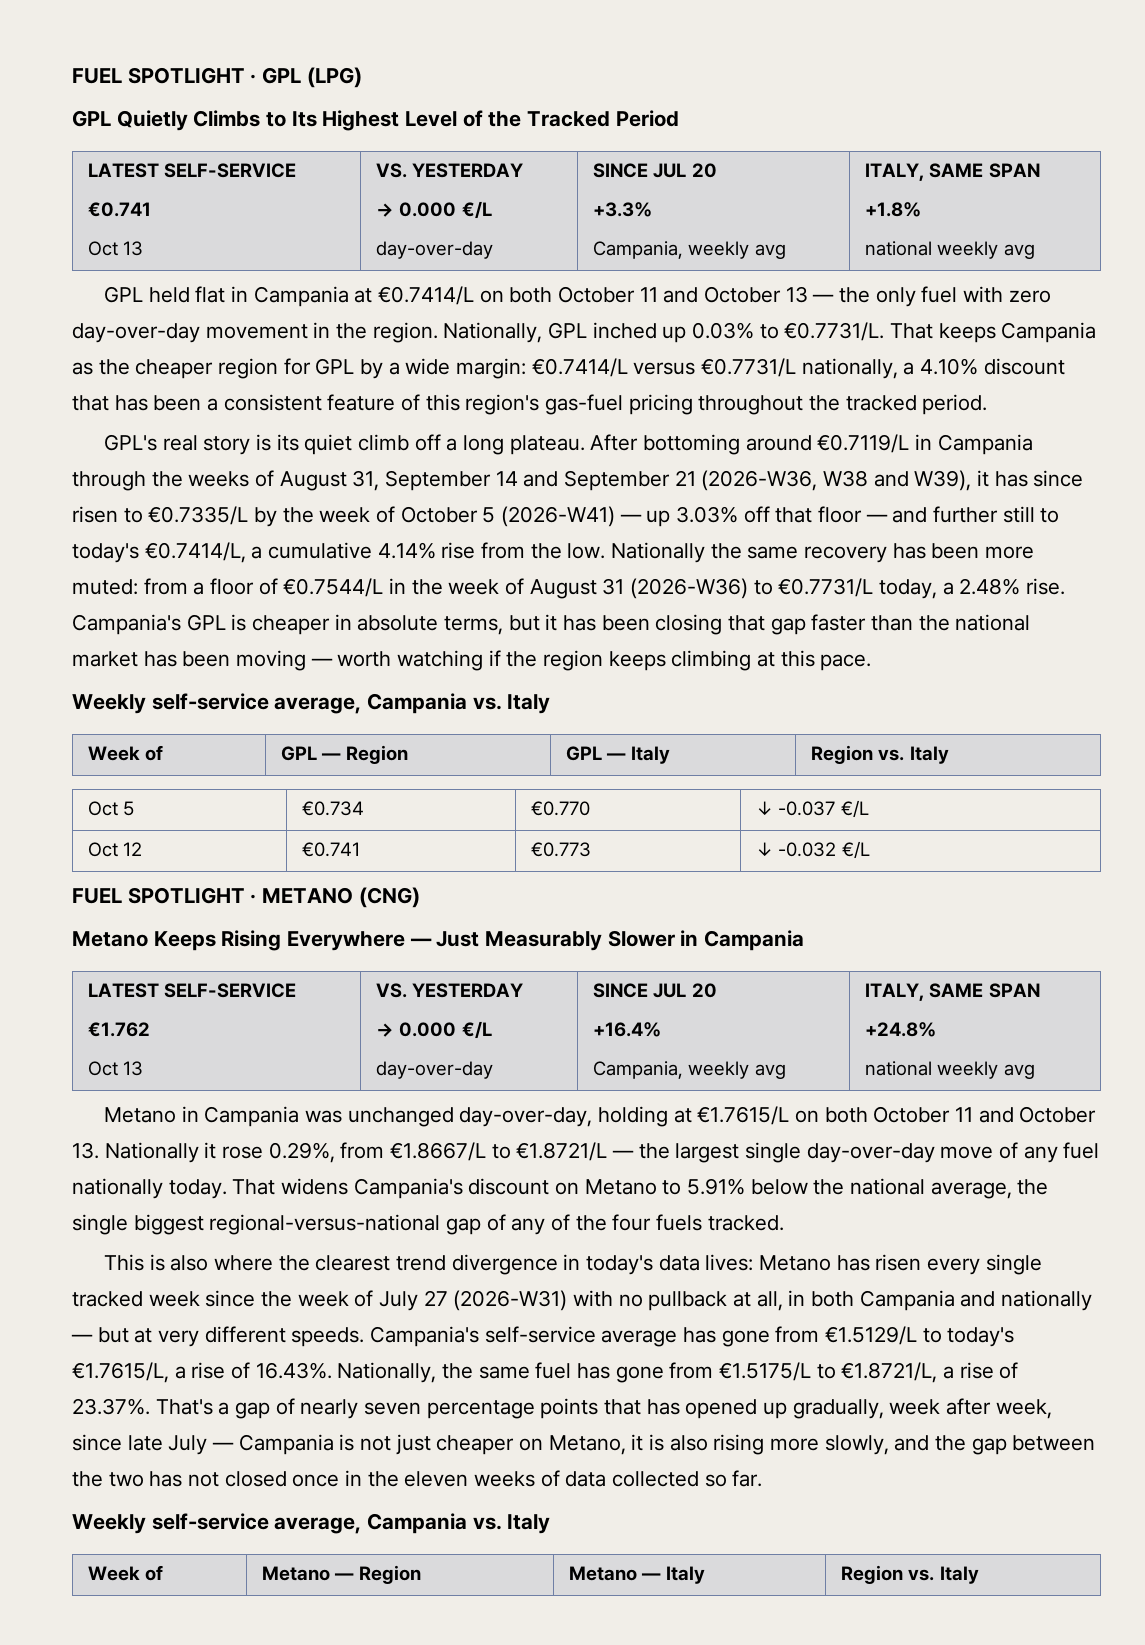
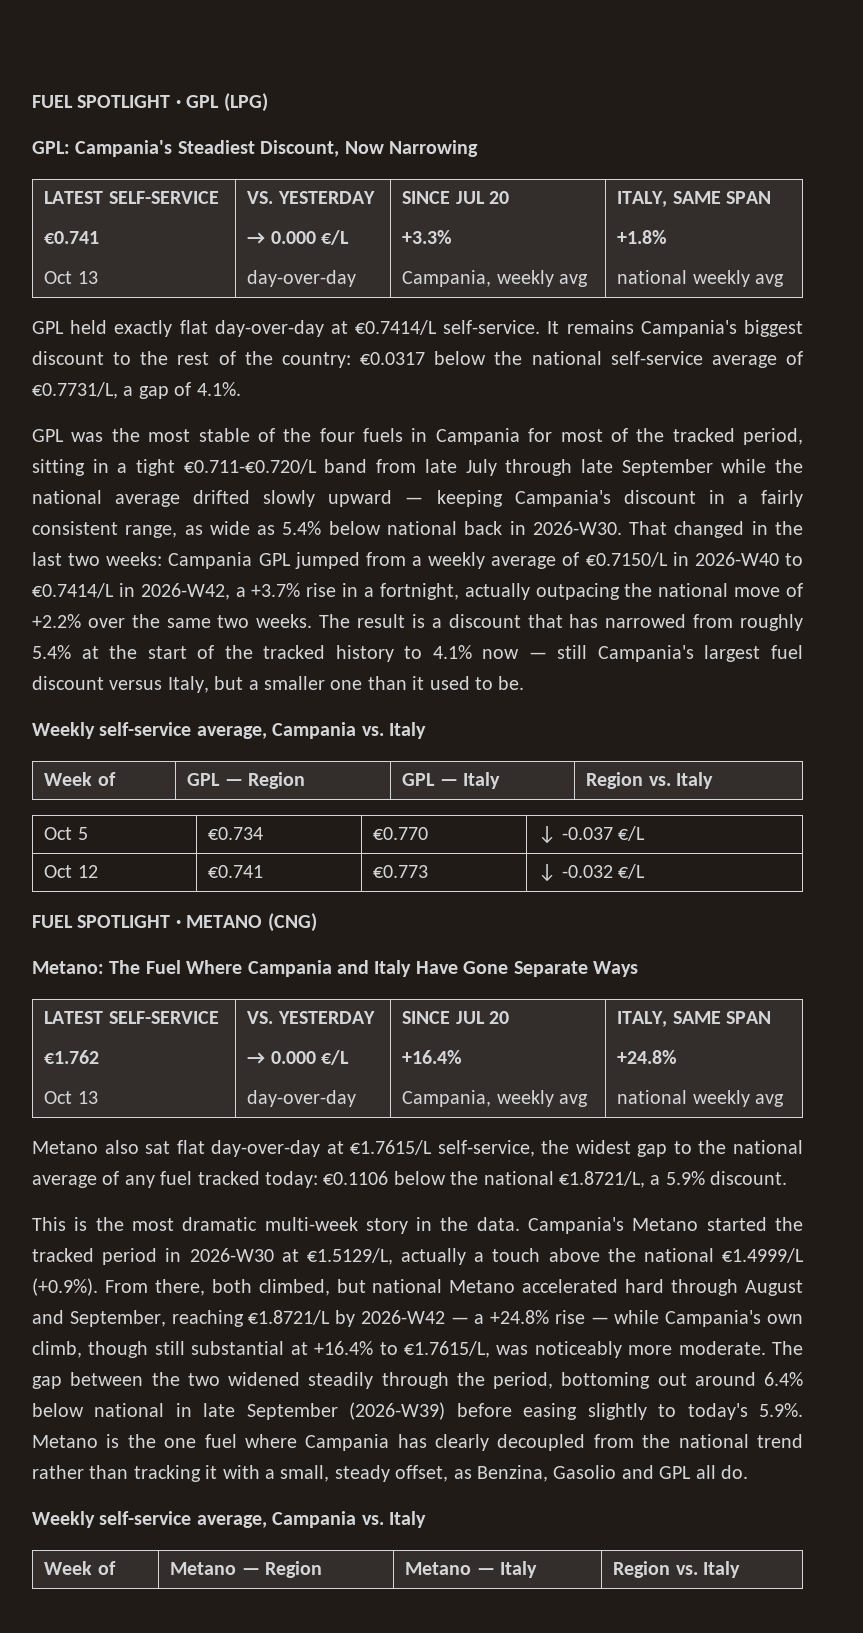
- GPL Quietly Climbs to Its Highest Level of the Tracked Period
+ GPL: Campania's Steadiest Discount, Now Narrowing
- GPL held flat in Campania at €0.7414/L on both October 11 and October 13 — the only fuel with zero day-over-day movement in the region. Nationally, GPL inched up 0.03% to €0.7731/L. That keeps Campania as the cheaper region for GPL by a wide margin: €0.7414/L versus €0.7731/L nationally, a 4.10% discount that has been a consistent feature of this region's gas-fuel pricing throughout the tracked period.
- GPL's real story is its quiet climb off a long plateau. After bottoming around €0.7119/L in Campania through the weeks of August 31, September 14 and September 21 (2026-W36, W38 and W39), it has since risen to €0.7335/L by the week of October 5 (2026-W41) — up 3.03% off that floor — and further still to today's €0.7414/L, a cumulative 4.14% rise from the low. Nationally the same recovery has been more muted: from a floor of €0.7544/L in the week of August 31 (2026-W36) to €0.7731/L today, a 2.48% rise. Campania's GPL is cheaper in absolute terms, but it has been closing that gap faster than the national market has been moving — worth watching if the region keeps climbing at this pace.
+ GPL held exactly flat day-over-day at €0.7414/L self-service. It remains Campania's biggest discount to the rest of the country: €0.0317 below the national self-service average of €0.7731/L, a gap of 4.1%.
+ GPL was the most stable of the four fuels in Campania for most of the tracked period, sitting in a tight €0.711-€0.720/L band from late July through late September while the national average drifted slowly upward — keeping Campania's discount in a fairly consistent range, as wide as 5.4% below national back in 2026-W30. That changed in the last two weeks: Campania GPL jumped from a weekly average of €0.7150/L in 2026-W40 to €0.7414/L in 2026-W42, a +3.7% rise in a fortnight, actually outpacing the national move of +2.2% over the same two weeks. The result is a discount that has narrowed from roughly 5.4% at the start of the tracked history to 4.1% now — still Campania's largest fuel discount versus Italy, but a smaller one than it used to be.
- Metano Keeps Rising Everywhere — Just Measurably Slower in Campania
+ Metano: The Fuel Where Campania and Italy Have Gone Separate Ways
- Metano in Campania was unchanged day-over-day, holding at €1.7615/L on both October 11 and October 13. Nationally it rose 0.29%, from €1.8667/L to €1.8721/L — the largest single day-over-day move of any fuel nationally today. That widens Campania's discount on Metano to 5.91% below the national average, the single biggest regional-versus-national gap of any of the four fuels tracked.
- This is also where the clearest trend divergence in today's data lives: Metano has risen every single tracked week since the week of July 27 (2026-W31) with no pullback at all, in both Campania and nationally — but at very different speeds. Campania's self-service average has gone from €1.5129/L to today's €1.7615/L, a rise of 16.43%. Nationally, the same fuel has gone from €1.5175/L to €1.8721/L, a rise of 23.37%. That's a gap of nearly seven percentage points that has opened up gradually, week after week, since late July — Campania is not just cheaper on Metano, it is also rising more slowly, and the gap between the two has not closed once in the eleven weeks of data collected so far.
+ Metano also sat flat day-over-day at €1.7615/L self-service, the widest gap to the national average of any fuel tracked today: €0.1106 below the national €1.8721/L, a 5.9% discount.
+ This is the most dramatic multi-week story in the data. Campania's Metano started the tracked period in 2026-W30 at €1.5129/L, actually a touch above the national €1.4999/L (+0.9%). From there, both climbed, but national Metano accelerated hard through August and September, reaching €1.8721/L by 2026-W42 — a +24.8% rise — while Campania's own climb, though still substantial at +16.4% to €1.7615/L, was noticeably more moderate. The gap between the two widened steadily through the period, bottoming out around 6.4% below national in late September (2026-W39) before easing slightly to today's 5.9%. Metano is the one fuel where Campania has clearly decoupled from the national trend rather than tracking it with a small, steady offset, as Benzina, Gasolio and GPL all do.

